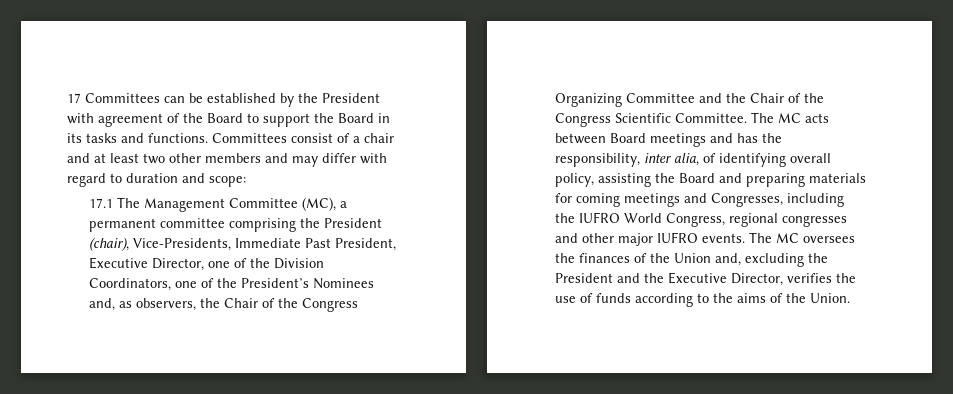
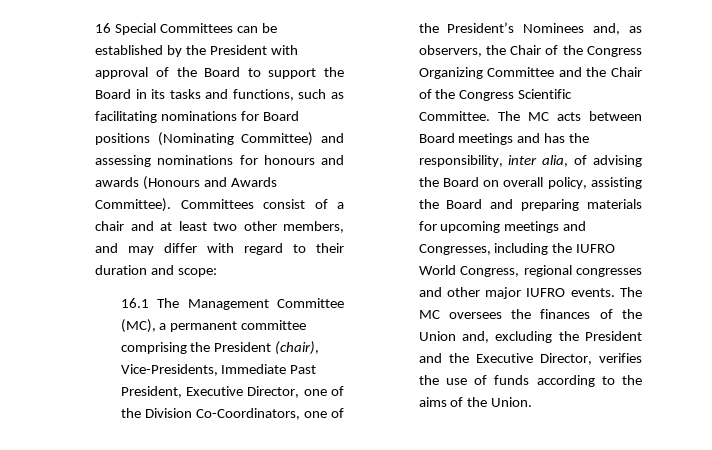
- 17 Committees can be established by the President with agreement of the Board to support the Board in its tasks and functions.
+ 16 Special Committees can be established by the President with approval of the Board to support the Board in its tasks and functions, such as facilitating nominations for Board positions (Nominating Committee) and assessing nominations for honours and awards (Honours and Awards Committee).
- Committees consist of a chair and at least two other members and may differ with regard to duration and scope:
+ Committees consist of a chair and at least two other members, and may differ with regard to their duration and scope:
- 17.1 The Management Committee (MC), a permanent committee comprising the President (chair), Vice-Presidents, Immediate Past President, Executive Director, one of the Division Coordinators, one of the President’s Nominees and, as observers, the Chair of the Congress Organizing Committee and the Chair of the Congress Scientific Committee.
+ 16.1 The Management Committee (MC), a permanent committee comprising the President (chair), Vice-Presidents, Immediate Past President, Executive Director, one of the Division Co-Coordinators, one of the President’s Nominees and, as observers, the Chair of the Congress Organizing Committee and the Chair of the Congress Scientific Committee.
- The MC acts between Board meetings and has the responsibility, inter alia, of identifying overall policy, assisting the Board and preparing materials for coming meetings and Congresses, including the IUFRO World Congress, regional congresses and other major IUFRO events.
+ The MC acts between Board meetings and has the responsibility, inter alia, of advising the Board on overall policy, assisting the Board and preparing materials for upcoming meetings and Congresses, including the IUFRO World Congress, regional congresses and other major IUFRO events.

